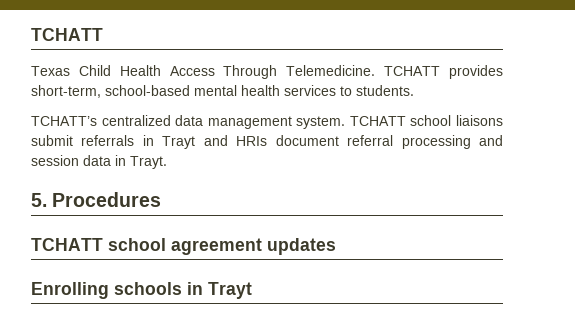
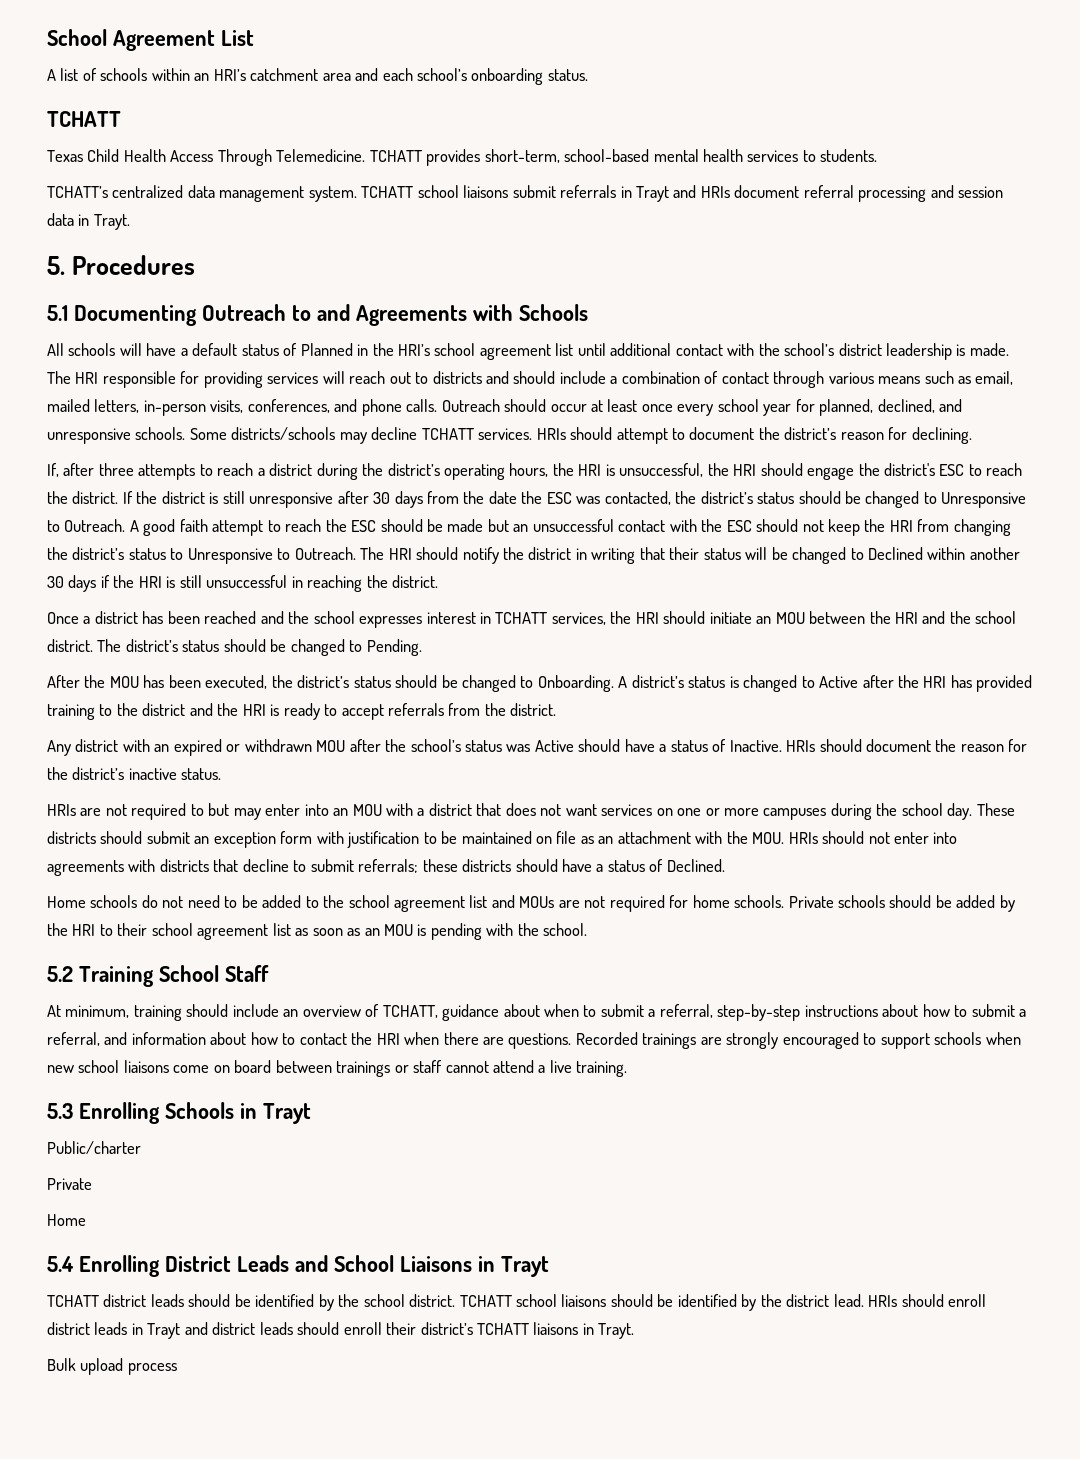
+ School Agreement List
+ A list of schools within an HRI’s catchment area and each school’s onboarding status.
- TCHATT school agreement updates
- Enrolling schools in Trayt
+ 5.1 Documenting Outreach to and Agreements with Schools
+ All schools will have a default status of Planned in the HRI’s school agreement list until additional contact with the school’s district leadership is made. The HRI responsible for providing services will reach out to districts and should include a combination of contact through various means such as email, mailed letters, in-person visits, conferences, and phone calls. Outreach should occur at least once every school year for planned, declined, and unresponsive schools. Some districts/schools may decline TCHATT services. HRIs should attempt to document the district’s reason for declining.
+ If, after three attempts to reach a district during the district’s operating hours, the HRI is unsuccessful, the HRI should engage the district's ESC to reach the district. If the district is still unresponsive after 30 days from the date the ESC was contacted, the district’s status should be changed to Unresponsive to Outreach. A good faith attempt to reach the ESC should be made but an unsuccessful contact with the ESC should not keep the HRI from changing the district’s status to Unresponsive to Outreach. The HRI should notify the district in writing that their status will be changed to Declined within another 30 days if the HRI is still unsuccessful in reaching the district.
+ Once a district has been reached and the school expresses interest in TCHATT services, the HRI should initiate an MOU between the HRI and the school district. The district’s status should be changed to Pending.
+ After the MOU has been executed, the district’s status should be changed to Onboarding. A district’s status is changed to Active after the HRI has provided training to the district and the HRI is ready to accept referrals from the district.
+ Any district with an expired or withdrawn MOU after the school’s status was Active should have a status of Inactive. HRIs should document the reason for the district’s inactive status.
+ HRIs are not required to but may enter into an MOU with a district that does not want services on one or more campuses during the school day. These districts should submit an exception form with justification to be maintained on file as an attachment with the MOU. HRIs should not enter into agreements with districts that decline to submit referrals; these districts should have a status of Declined.
+ Home schools do not need to be added to the school agreement list and MOUs are not required for home schools. Private schools should be added by the HRI to their school agreement list as soon as an MOU is pending with the school.
+ 5.2 Training School Staff
+ At minimum, training should include an overview of TCHATT, guidance about when to submit a referral, step-by-step instructions about how to submit a referral, and information about how to contact the HRI when there are questions. Recorded trainings are strongly encouraged to support schools when new school liaisons come on board between trainings or staff cannot attend a live training.
+ 5.3 Enrolling Schools in Trayt
+ Public/charter
+ Private
+ Home
+ 5.4 Enrolling District Leads and School Liaisons in Trayt
+ TCHATT district leads should be identified by the school district. TCHATT school liaisons should be identified by the district lead. HRIs should enroll district leads in Trayt and district leads should enroll their district’s TCHATT liaisons in Trayt.
+ Bulk upload process

